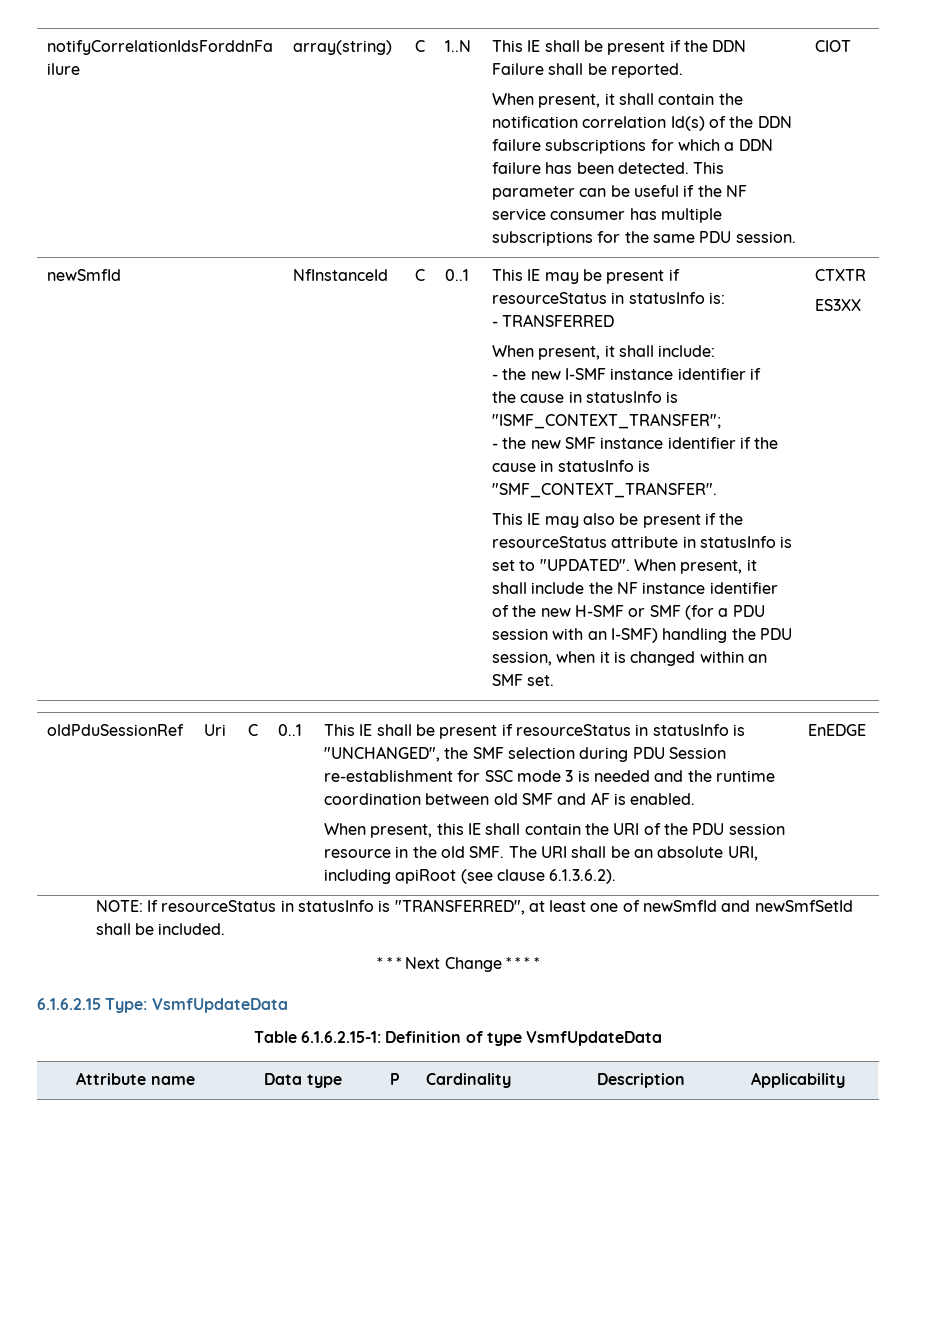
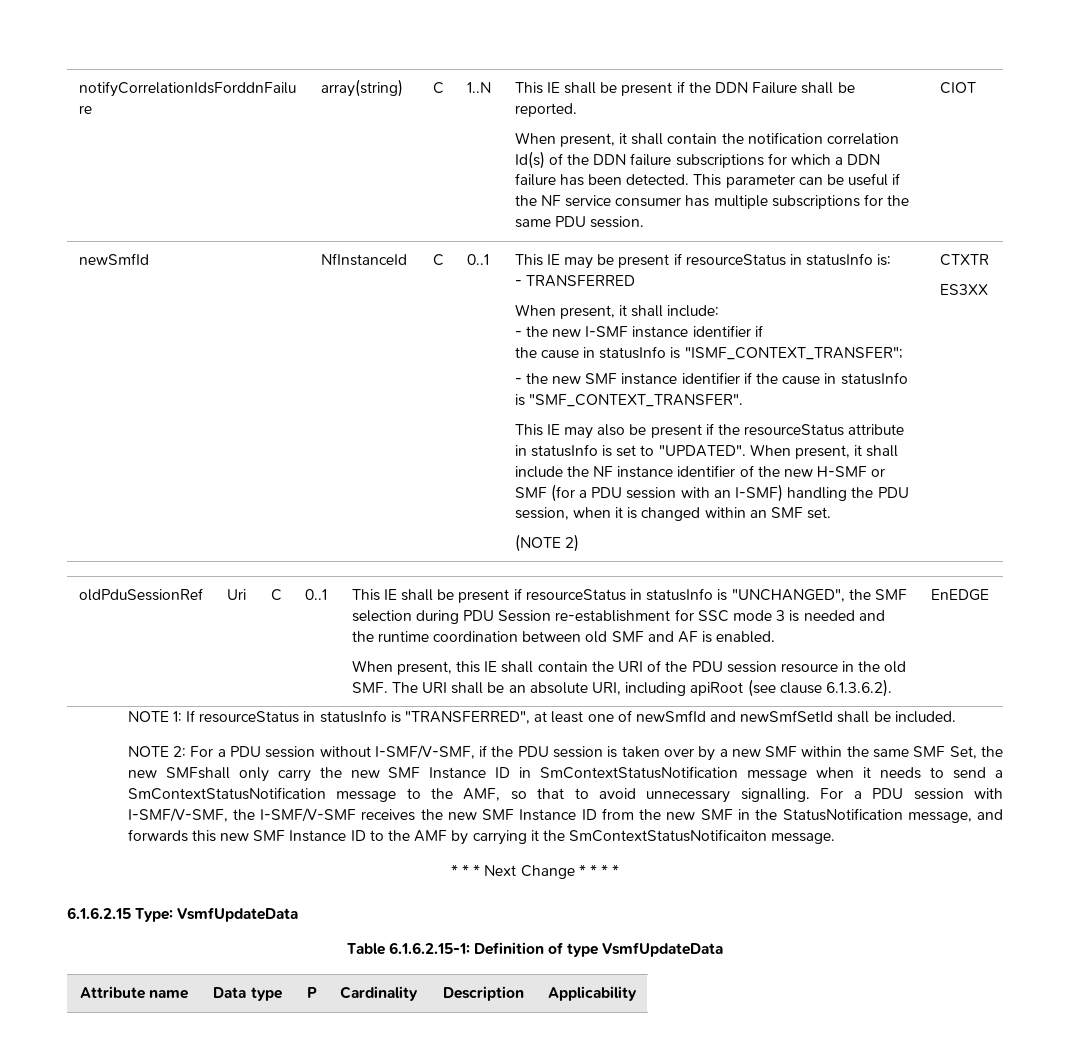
+ (NOTE 2)
- NOTE: If resourceStatus in statusInfo is "TRANSFERRED", at least one of newSmfId and newSmfSetId shall be included.
+ NOTE 1: If resourceStatus in statusInfo is "TRANSFERRED", at least one of newSmfId and newSmfSetId shall be included.
+ NOTE 2: For a PDU session without I-SMF/V-SMF, if the PDU session is taken over by a new SMF within the same SMF Set, the new SMFshall only carry the new SMF Instance ID in SmContextStatusNotification message when it needs to send a SmContextStatusNotification message to the AMF, so that to avoid unnecessary signalling. For a PDU session with I-SMF/V-SMF, the I-SMF/V-SMF receives the new SMF Instance ID from the new SMF in the StatusNotification message, and forwards this new SMF Instance ID to the AMF by carrying it the SmContextStatusNotificaiton message.

